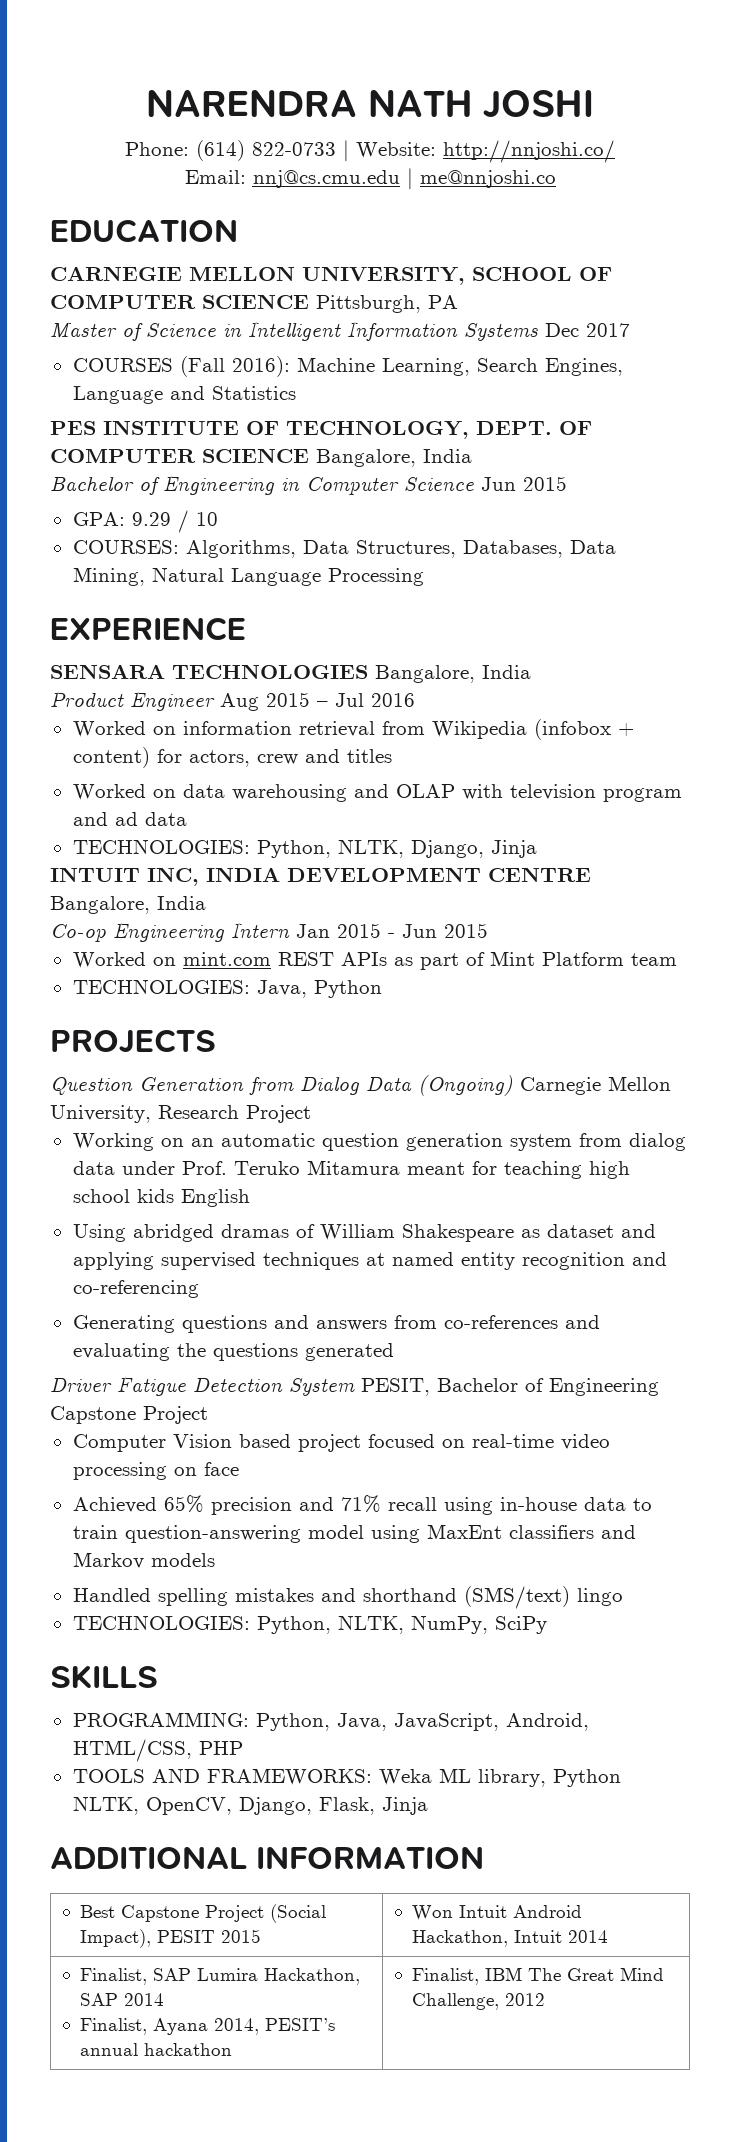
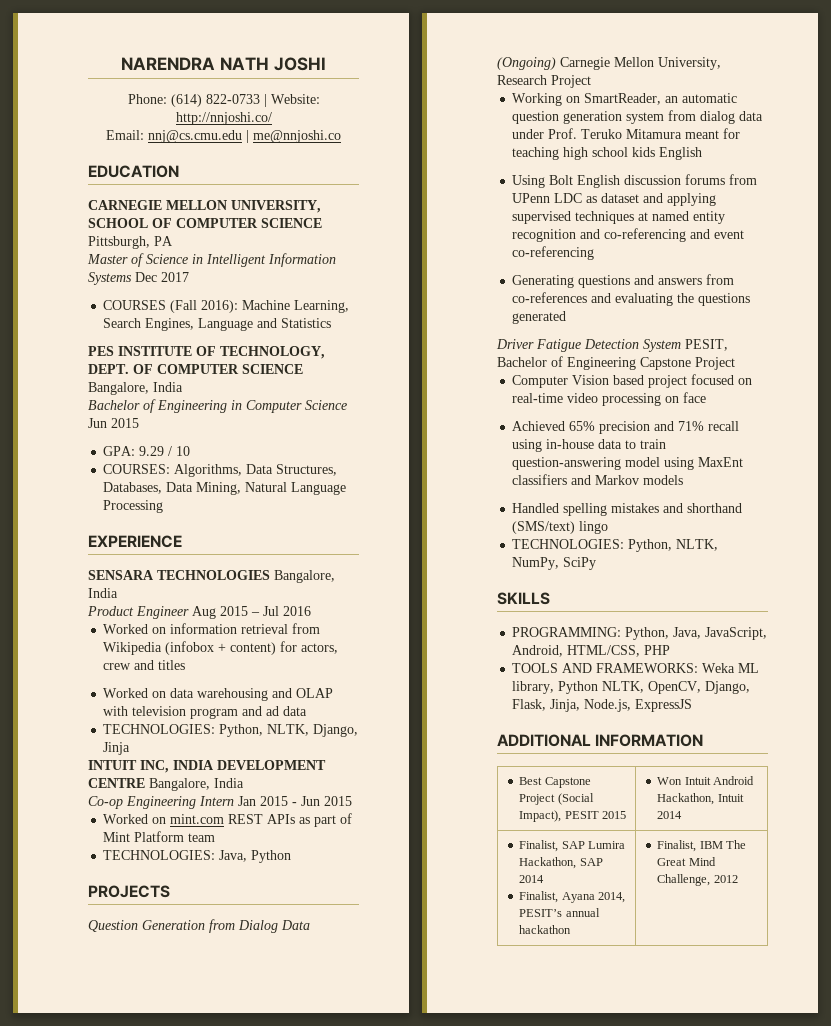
- Working on an automatic question generation system from dialog data under Prof. Teruko Mitamura meant for teaching high school kids English
+ Working on SmartReader, an automatic question generation system from dialog data under Prof. Teruko Mitamura meant for teaching high school kids English
- Using abridged dramas of William Shakespeare as dataset and applying supervised techniques at named entity recognition and co-referencing
+ Using Bolt English discussion forums from UPenn LDC as dataset and applying supervised techniques at named entity recognition and co-referencing and event co-referencing
- TOOLS AND FRAMEWORKS: Weka ML library, Python NLTK, OpenCV, Django, Flask, Jinja
+ TOOLS AND FRAMEWORKS: Weka ML library, Python NLTK, OpenCV, Django, Flask, Jinja, Node.js, ExpressJS

